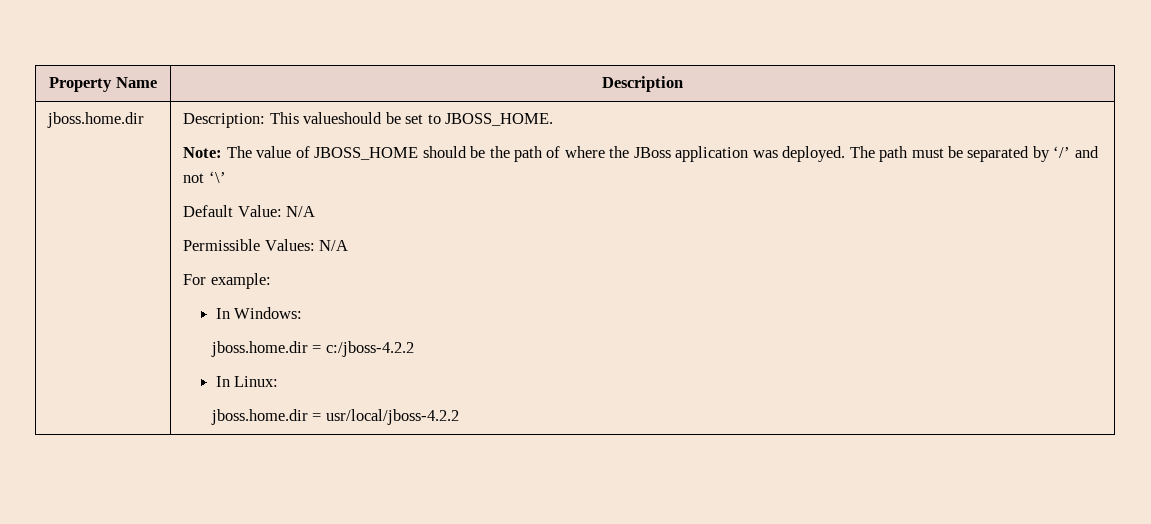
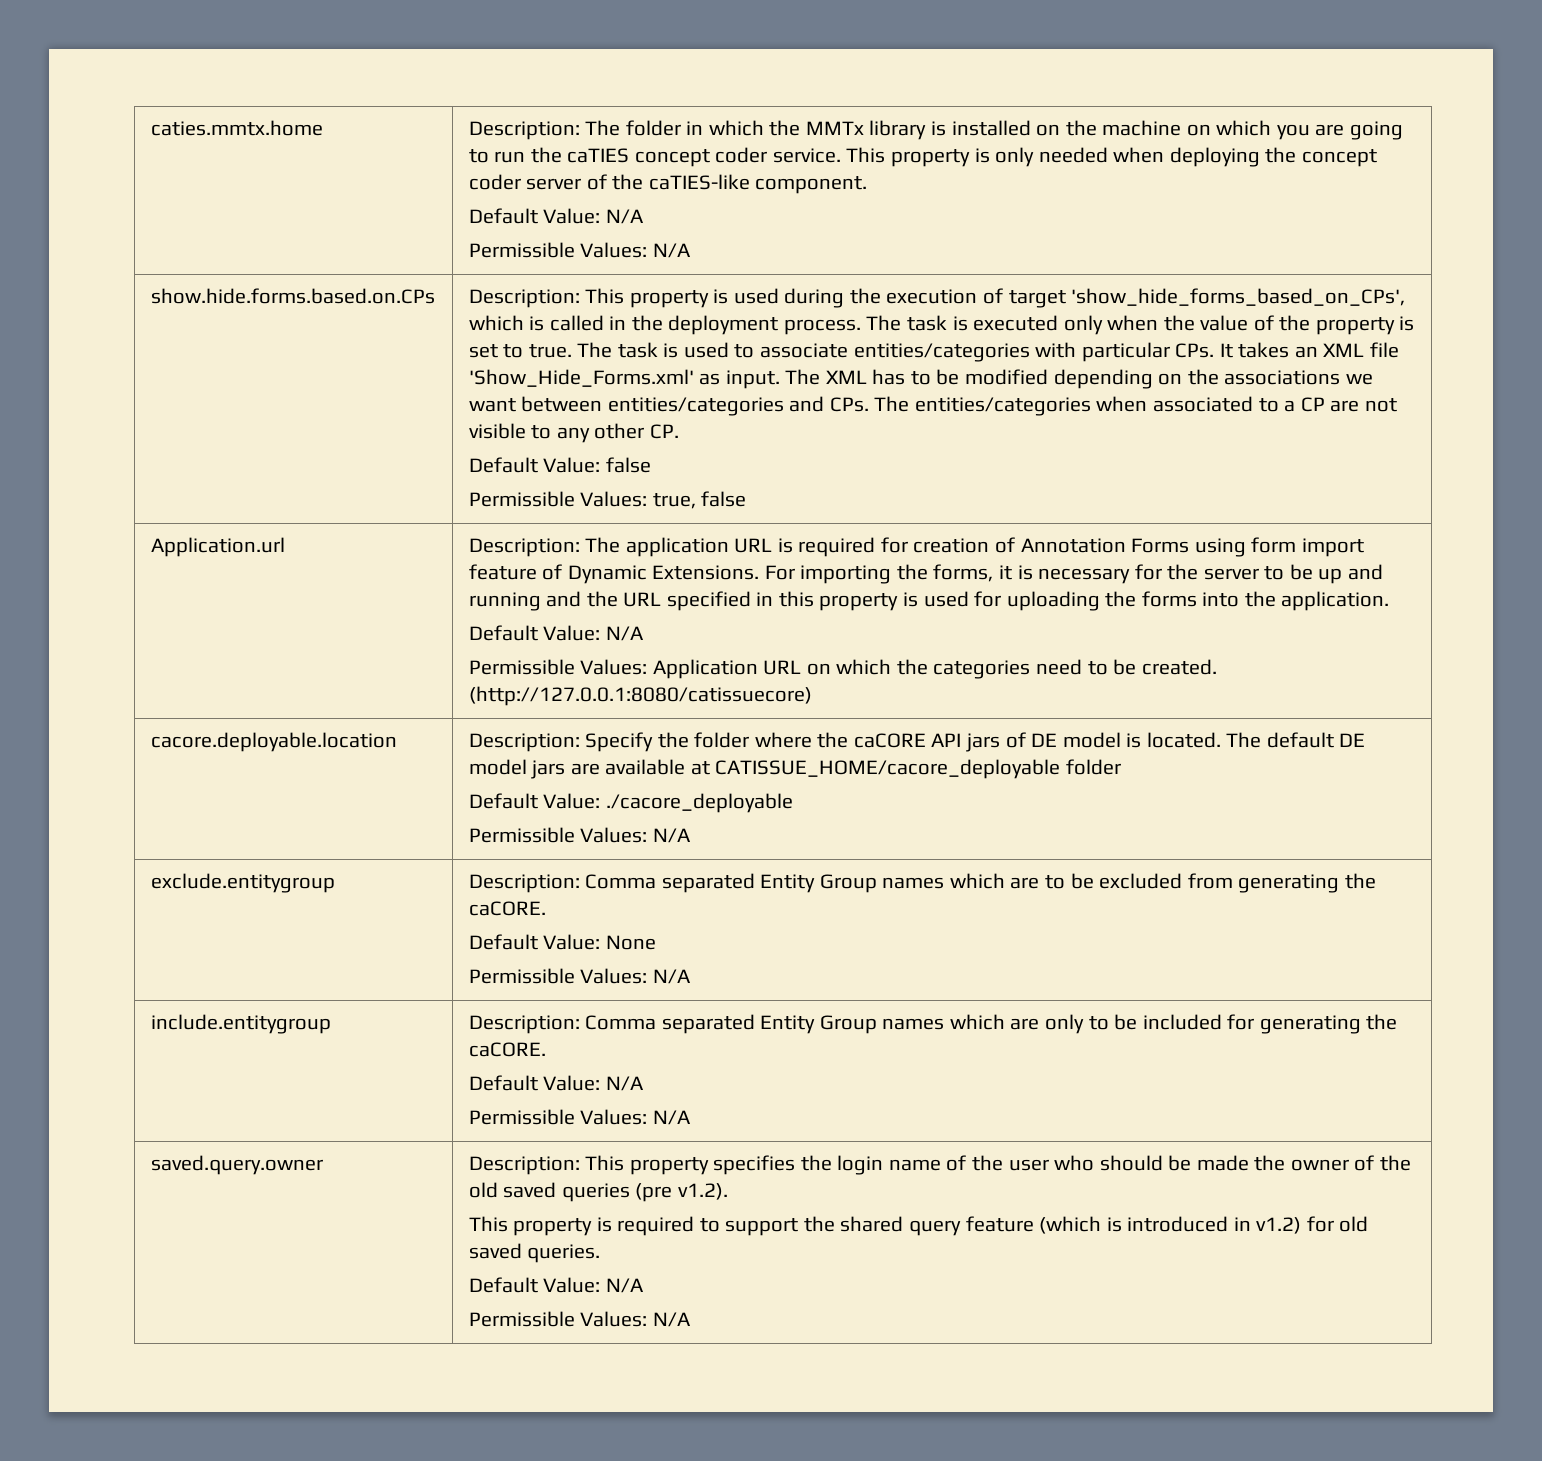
- Property Name | Description
- jboss.home.dir | Description: This valueshould be set to JBOSS_HOME.
- Note: The value of JBOSS_HOME should be the path of where the JBoss application was deployed. The path must be separated by ‘/’ and not ‘\’
+ caties.mmtx.home | Description: The folder in which the MMTx library is installed on the machine on which you are going to run the caTIES concept coder service. This property is only needed when deploying the concept coder server of the caTIES-like component.
  Default Value: N/A
  Permissible Values: N/A
- For example:
- In Windows:
- jboss.home.dir = c:/jboss-4.2.2
- In Linux:
- jboss.home.dir = usr/local/jboss-4.2.2
+ show.hide.forms.based.on.CPs | Description: This property is used during the execution of target 'show_hide_forms_based_on_CPs', which is called in the deployment process. The task is executed only when the value of the property is set to true. The task is used to associate entities/categories with particular CPs. It takes an XML file 'Show_Hide_Forms.xml' as input. The XML has to be modified depending on the associations we want between entities/categories and CPs. The entities/categories when associated to a CP are not visible to any other CP.
+ Default Value: false
+ Permissible Values: true, false
+ Application.url | Description: The application URL is required for creation of Annotation Forms using form import feature of Dynamic Extensions. For importing the forms, it is necessary for the server to be up and running and the URL specified in this property is used for uploading the forms into the application.
+ Default Value: N/A
+ Permissible Values: Application URL on which the categories need to be created. (http://127.0.0.1:8080/catissuecore)
+ cacore.deployable.location | Description: Specify the folder where the caCORE API jars of DE model is located. The default DE model jars are available at CATISSUE_HOME/cacore_deployable folder
+ Default Value: ./cacore_deployable
+ Permissible Values: N/A
+ exclude.entitygroup | Description: Comma separated Entity Group names which are to be excluded from generating the caCORE.
+ Default Value: None
+ Permissible Values: N/A
+ include.entitygroup | Description: Comma separated Entity Group names which are only to be included for generating the caCORE.
+ Default Value: N/A
+ Permissible Values: N/A
+ saved.query.owner | Description: This property specifies the login name of the user who should be made the owner of the old saved queries (pre v1.2).
+ This property is required to support the shared query feature (which is introduced in v1.2) for old saved queries.
+ Default Value: N/A
+ Permissible Values: N/A

